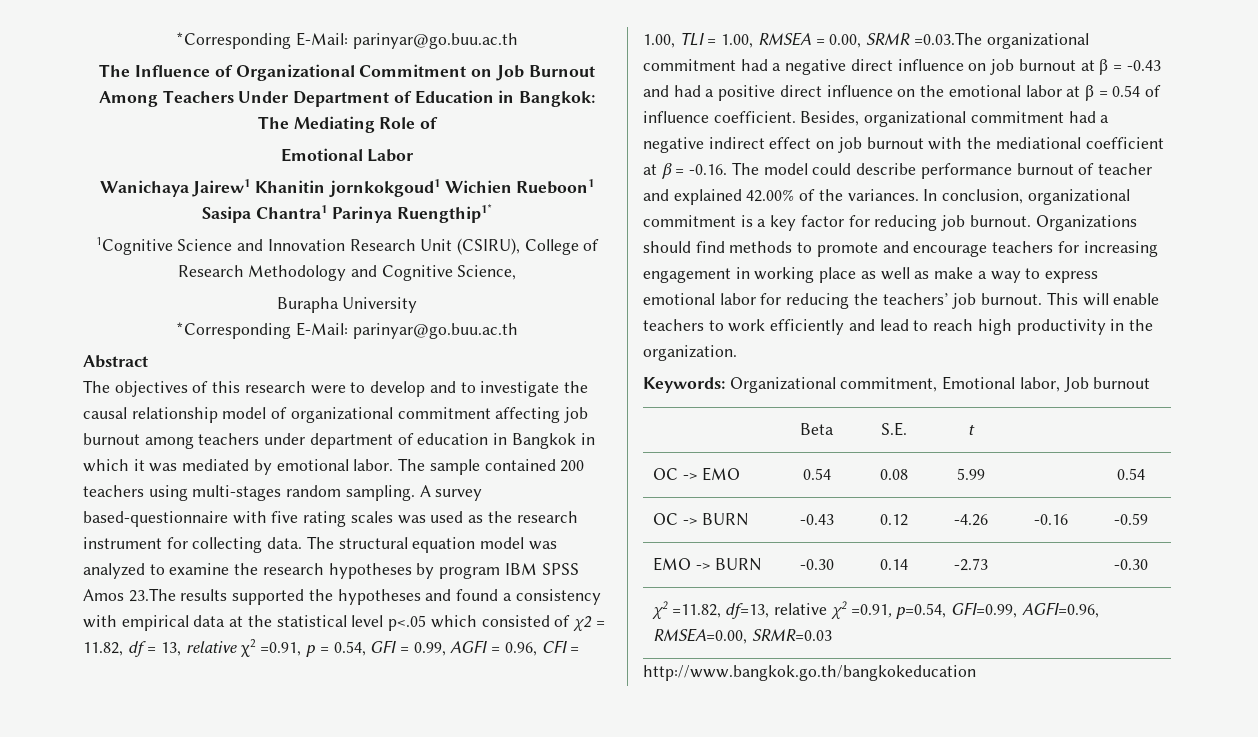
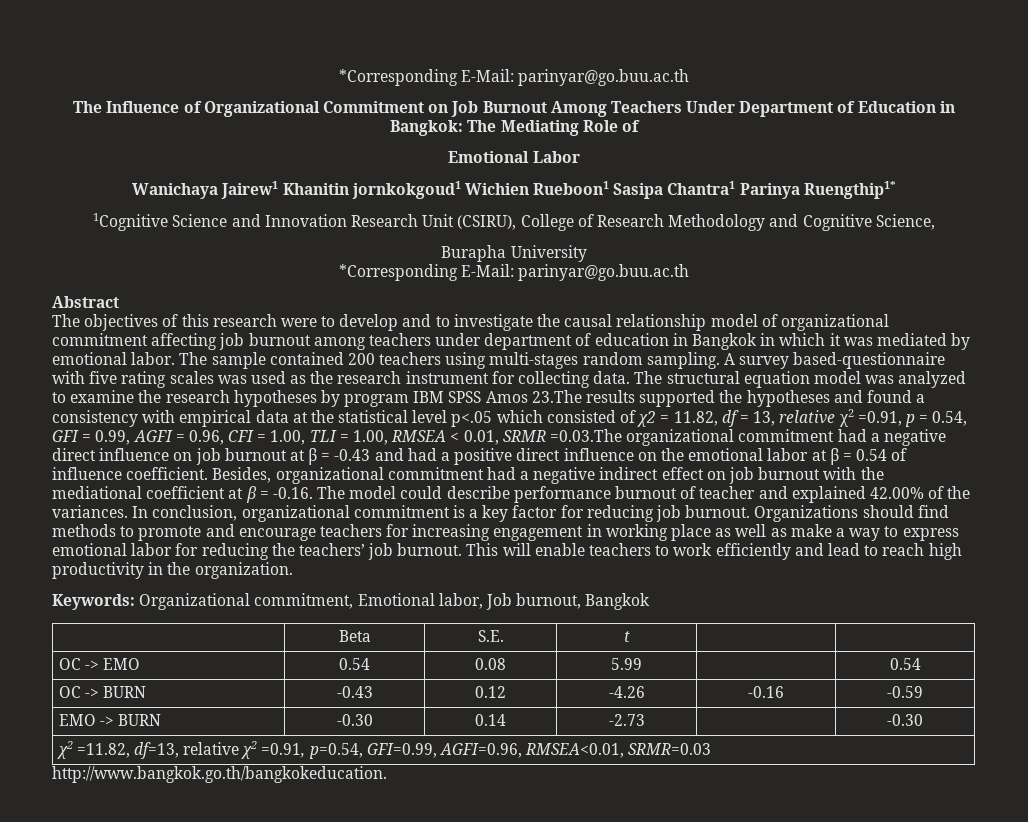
- The structural equation model was analyzed to examine the research hypotheses by program IBM SPSS Amos 23.The results supported the hypotheses and found a consistency with empirical data at the statistical level p<.05 which consisted of χ2 = 11.82, df = 13, relative χ2 =0.91, p = 0.54, GFI = 0.99, AGFI = 0.96, CFI = 1.00, TLI = 1.00, RMSEA = 0.00, SRMR =0.03.The organizational commitment had a negative direct influence on job burnout at β = -0.43 and had a positive direct influence on the emotional labor at β = 0.54 of influence coefficient.
+ The structural equation model was analyzed to examine the research hypotheses by program IBM SPSS Amos 23.The results supported the hypotheses and found a consistency with empirical data at the statistical level p<.05 which consisted of χ2 = 11.82, df = 13, relative χ2 =0.91, p = 0.54, GFI = 0.99, AGFI = 0.96, CFI = 1.00, TLI = 1.00, RMSEA < 0.01, SRMR =0.03.The organizational commitment had a negative direct influence on job burnout at β = -0.43 and had a positive direct influence on the emotional labor at β = 0.54 of influence coefficient.
- Keywords: Organizational commitment, Emotional labor, Job burnout
+ Keywords: Organizational commitment, Emotional labor, Job burnout, Bangkok
- χ2 =11.82, df=13, relative χ2 =0.91, p=0.54, GFI=0.99, AGFI=0.96, RMSEA=0.00, SRMR=0.03
+ χ2 =11.82, df=13, relative χ2 =0.91, p=0.54, GFI=0.99, AGFI=0.96, RMSEA<0.01, SRMR=0.03
- http://www.bangkok.go.th/bangkokeducation
+ http://www.bangkok.go.th/bangkokeducation.

